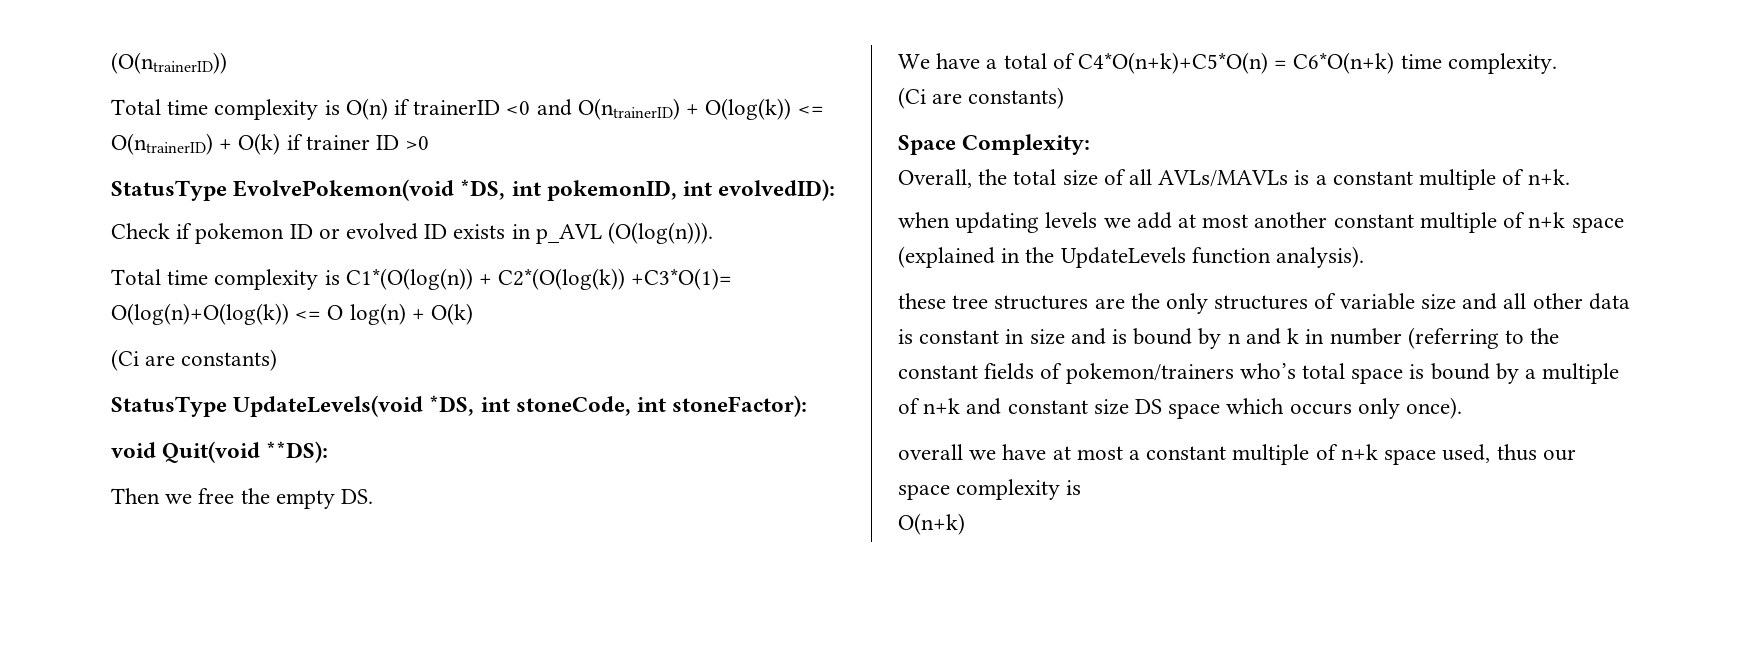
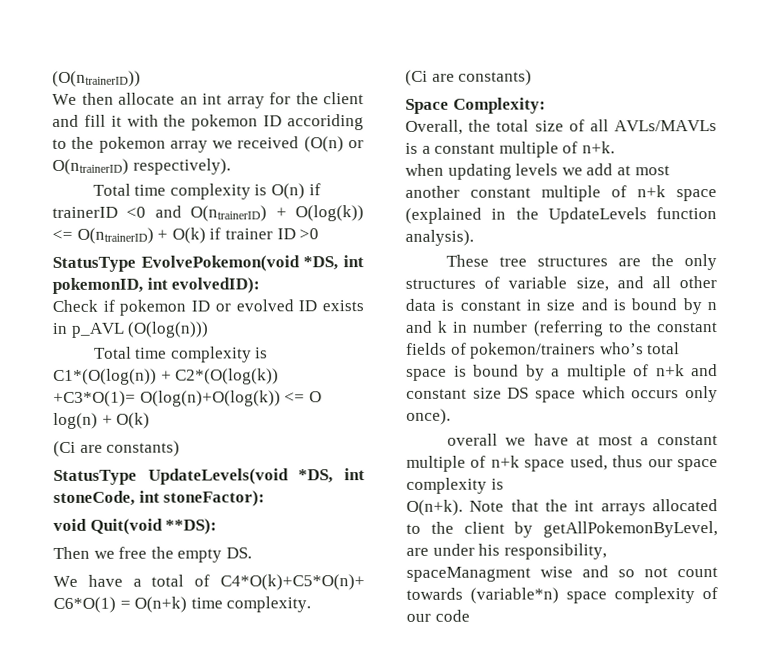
+ We then allocate an int array for the client and fill it with the pokemon ID accoriding to the pokemon array we received (O(n) or O(ntrainerID) respectively).
- Check if pokemon ID or evolved ID exists in p_AVL (O(log(n))).
+ Check if pokemon ID or evolved ID exists in p_AVL (O(log(n)))
- We have a total of C4*O(n+k)+C5*O(n) = C6*O(n+k) time complexity.
+ We have a total of C4*O(k)+C5*O(n)+ C6*O(1) = O(n+k) time complexity.
- these tree structures are the only structures of variable size and all other data is constant in size and is bound by n and k in number (referring to the constant fields of pokemon/trainers who’s total space is bound by a multiple of n+k and constant size DS space which occurs only once).
+ These tree structures are the only structures of variable size, and all other data is constant in size and is bound by n and k in number (referring to the constant fields of pokemon/trainers who’s total space is bound by a multiple of n+k and constant size DS space which occurs only once).
- O(n+k)
+ O(n+k). Note that the int arrays allocated to the client by getAllPokemonByLevel, are under his responsibility, spaceManagment wise and so not count towards (variable*n) space complexity of our code

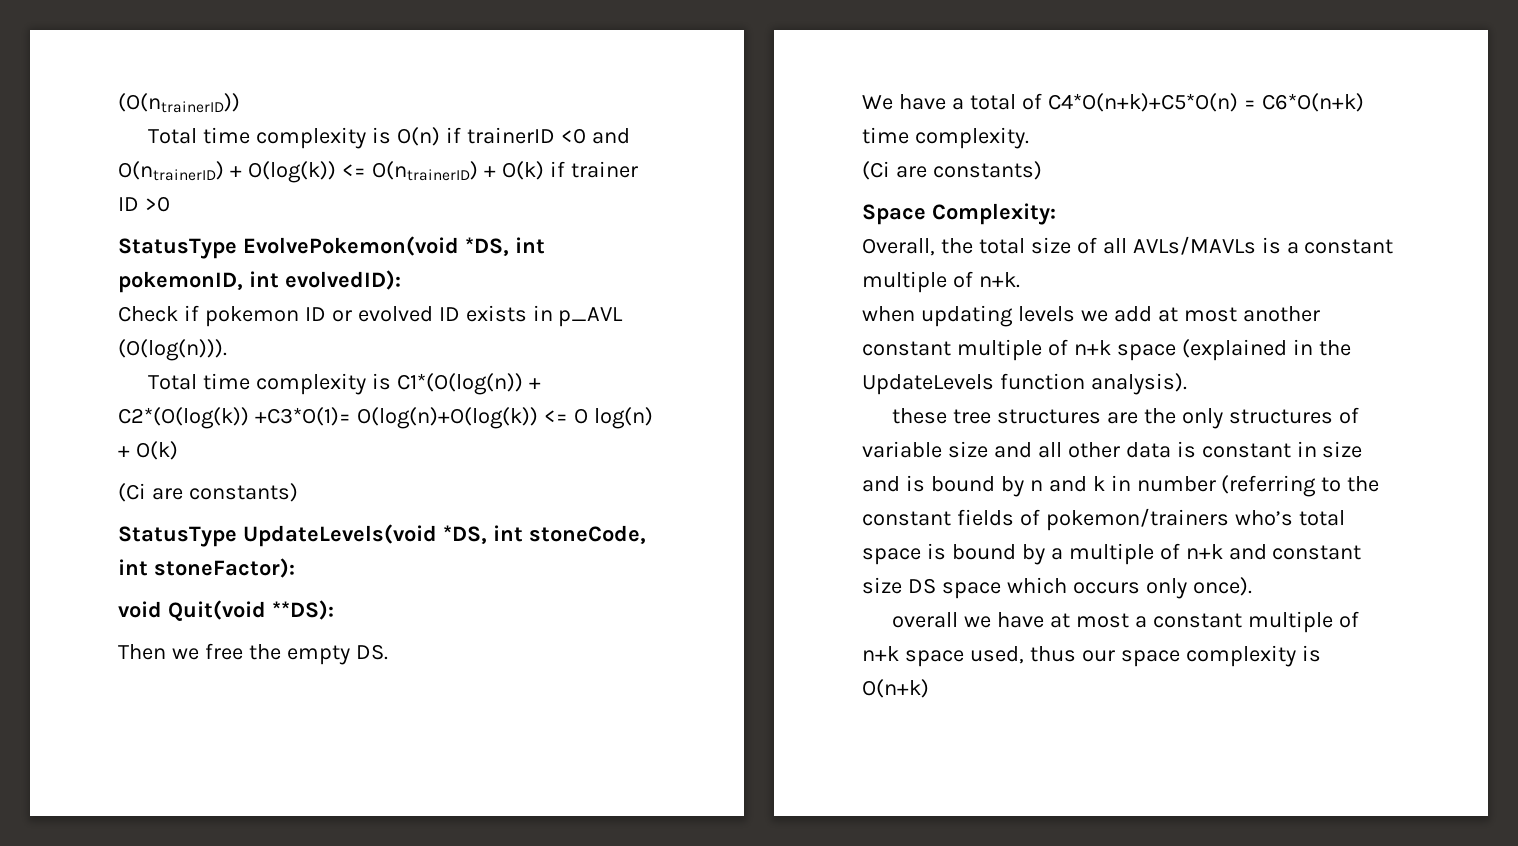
- We then allocate an int array for the client and fill it with the pokemon ID accoriding to the pokemon array we received (O(n) or O(ntrainerID) respectively).
- Check if pokemon ID or evolved ID exists in p_AVL (O(log(n)))
+ Check if pokemon ID or evolved ID exists in p_AVL (O(log(n))).
- We have a total of C4*O(k)+C5*O(n)+ C6*O(1) = O(n+k) time complexity.
+ We have a total of C4*O(n+k)+C5*O(n) = C6*O(n+k) time complexity.
- These tree structures are the only structures of variable size, and all other data is constant in size and is bound by n and k in number (referring to the constant fields of pokemon/trainers who’s total space is bound by a multiple of n+k and constant size DS space which occurs only once).
+ these tree structures are the only structures of variable size and all other data is constant in size and is bound by n and k in number (referring to the constant fields of pokemon/trainers who’s total space is bound by a multiple of n+k and constant size DS space which occurs only once).
- O(n+k). Note that the int arrays allocated to the client by getAllPokemonByLevel, are under his responsibility, spaceManagment wise and so not count towards (variable*n) space complexity of our code
+ O(n+k)

